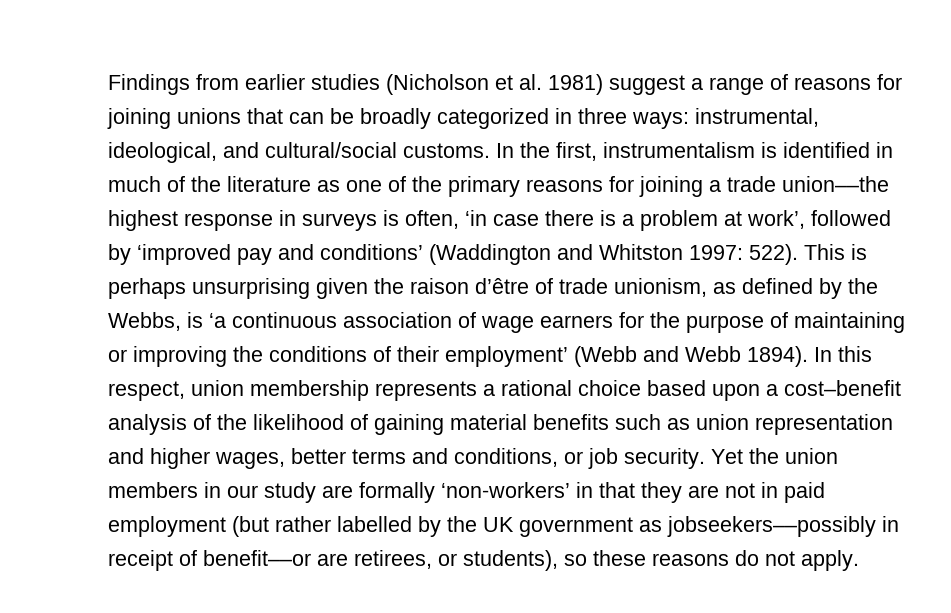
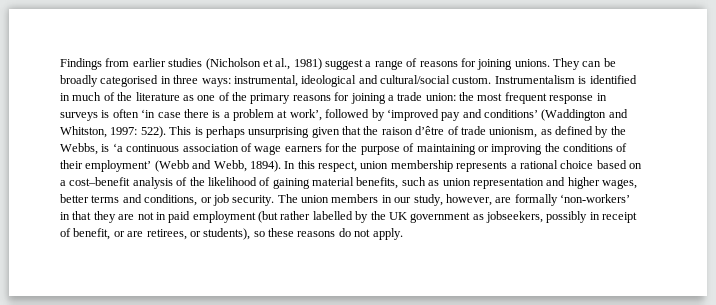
- Findings from earlier studies (Nicholson et al. 1981) suggest a range of reasons for joining unions that can be broadly categorized in three ways:
+ Findings from earlier studies (Nicholson et al., 1981) suggest a range of reasons for joining unions. They can be broadly categorised in three ways:
- instrumental, ideological, and cultural/social customs. In the first, instrumentalism is identified in much of the literature as one of the primary reasons for joining a trade union––the highest response in surveys is often, ‘in case there is a problem at work’, followed by ‘improved pay and conditions’ (Waddington and Whitston 1997:
+ instrumental, ideological and cultural/social custom. Instrumentalism is identified in much of the literature as one of the primary reasons for joining a trade union: the most frequent response in surveys is often ‘in case there is a problem at work’, followed by ‘improved pay and conditions’ (Waddington and Whitston, 1997:
- This is perhaps unsurprising given the raison d’être of trade unionism, as defined by the Webbs, is ‘a continuous association of wage earners for the purpose of maintaining or improving the conditions of their employment’ (Webb and Webb 1894).
+ This is perhaps unsurprising given that the raison d’être of trade unionism, as defined by the Webbs, is ‘a continuous association of wage earners for the purpose of maintaining or improving the conditions of their employment’ (Webb and Webb, 1894).
- In this respect, union membership represents a rational choice based upon a cost–benefit analysis of the likelihood of gaining material benefits such as union representation and higher wages, better terms and conditions, or job security.
+ In this respect, union membership represents a rational choice based on a cost–benefit analysis of the likelihood of gaining material benefits, such as union representation and higher wages, better terms and conditions, or job security.
- Yet the union members in our study are formally ‘non-workers’ in that they are not in paid employment (but rather labelled by the UK government as jobseekers––possibly in receipt of benefit––or are retirees, or students), so these reasons do not apply.
+ The union members in our study, however, are formally ‘non-workers’ in that they are not in paid employment (but rather labelled by the UK government as jobseekers, possibly in receipt of benefit, or are retirees, or students), so these reasons do not apply.

